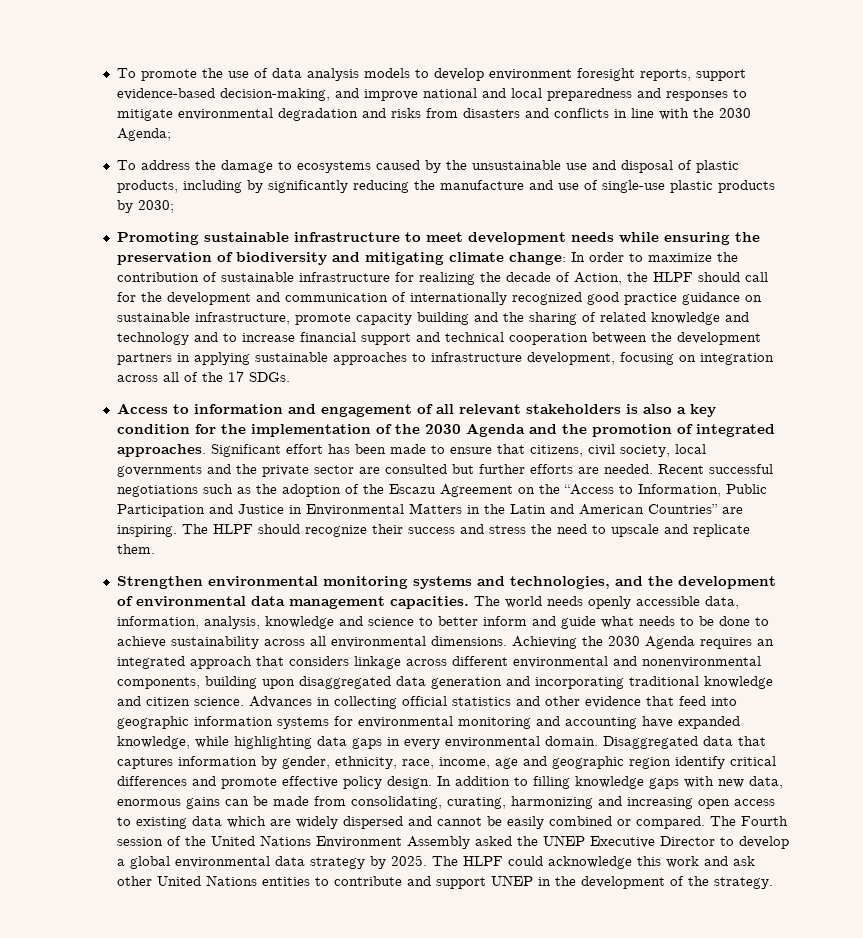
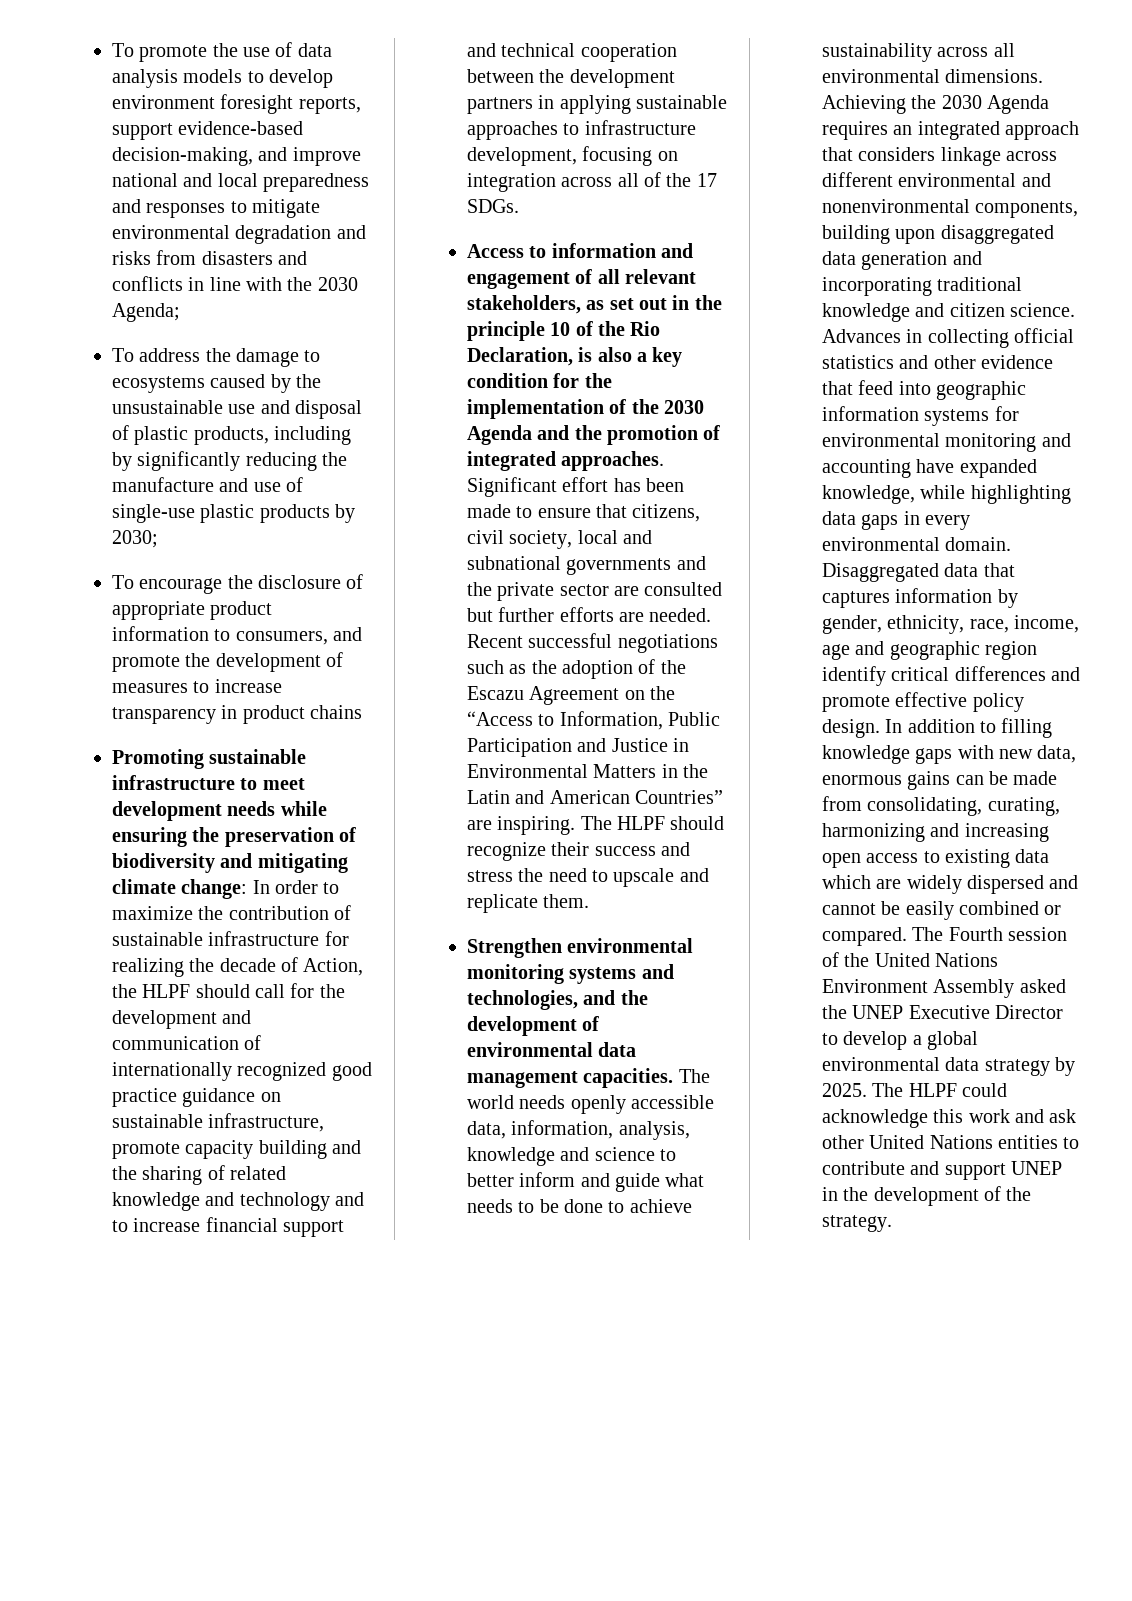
+ To encourage the disclosure of appropriate product information to consumers, and promote the development of measures to increase transparency in product chains
- Access to information and engagement of all relevant stakeholders is also a key condition for the implementation of the 2030 Agenda and the promotion of integrated approaches.
+ Access to information and engagement of all relevant stakeholders, as set out in the principle 10 of the Rio Declaration, is also a key condition for the implementation of the 2030 Agenda and the promotion of integrated approaches.
- Significant effort has been made to ensure that citizens, civil society, local governments and the private sector are consulted but further efforts are needed.
+ Significant effort has been made to ensure that citizens, civil society, local and subnational governments and the private sector are consulted but further efforts are needed.

